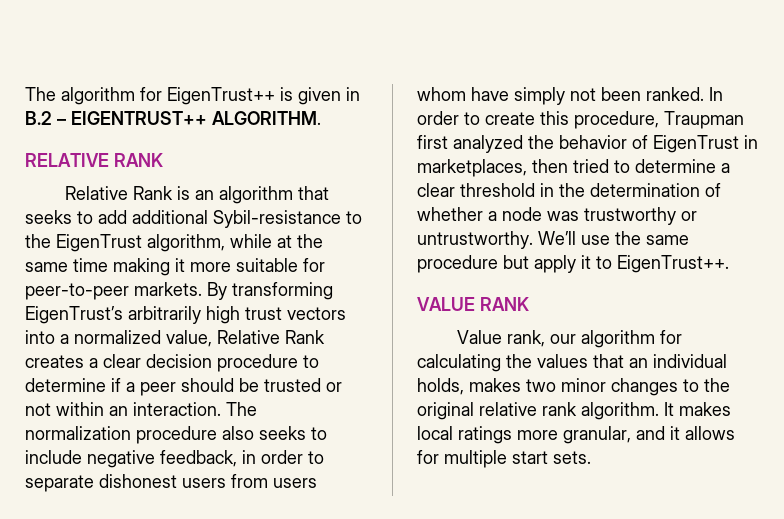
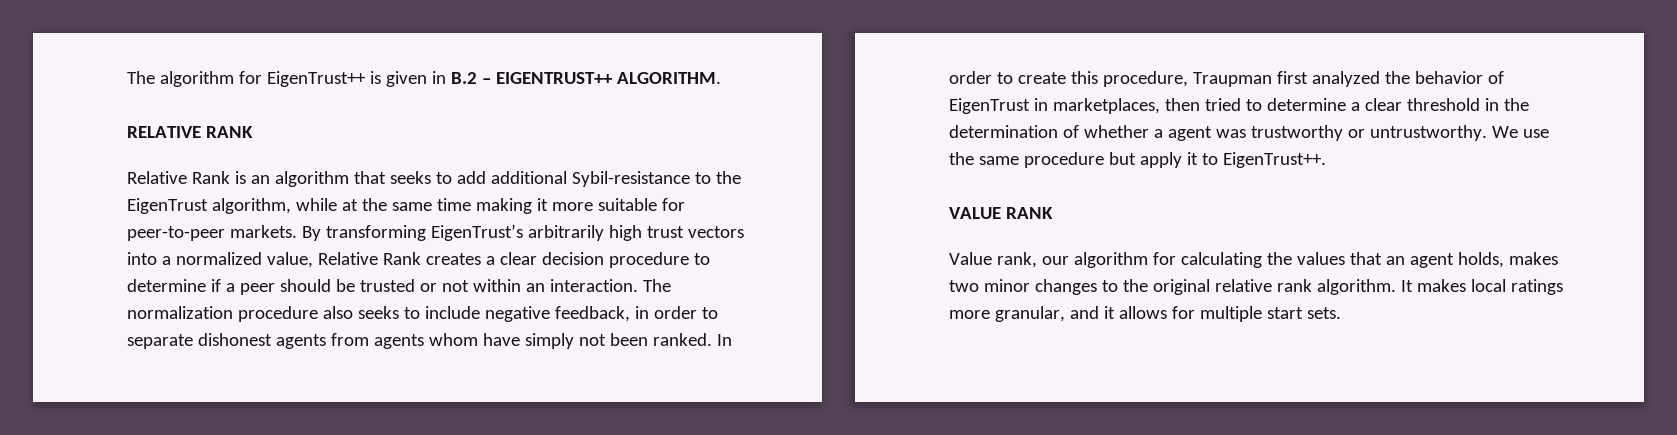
- The normalization procedure also seeks to include negative feedback, in order to separate dishonest users from users whom have simply not been ranked.
+ The normalization procedure also seeks to include negative feedback, in order to separate dishonest agents from agents whom have simply not been ranked.
- In order to create this procedure, Traupman first analyzed the behavior of EigenTrust in marketplaces, then tried to determine a clear threshold in the determination of whether a node was trustworthy or untrustworthy.
+ In order to create this procedure, Traupman first analyzed the behavior of EigenTrust in marketplaces, then tried to determine a clear threshold in the determination of whether a agent was trustworthy or untrustworthy.
- We’ll use the same procedure but apply it to EigenTrust++.
+ We use the same procedure but apply it to EigenTrust++.
- Value rank, our algorithm for calculating the values that an individual holds, makes two minor changes to the original relative rank algorithm.
+ Value rank, our algorithm for calculating the values that an agent holds, makes two minor changes to the original relative rank algorithm.

